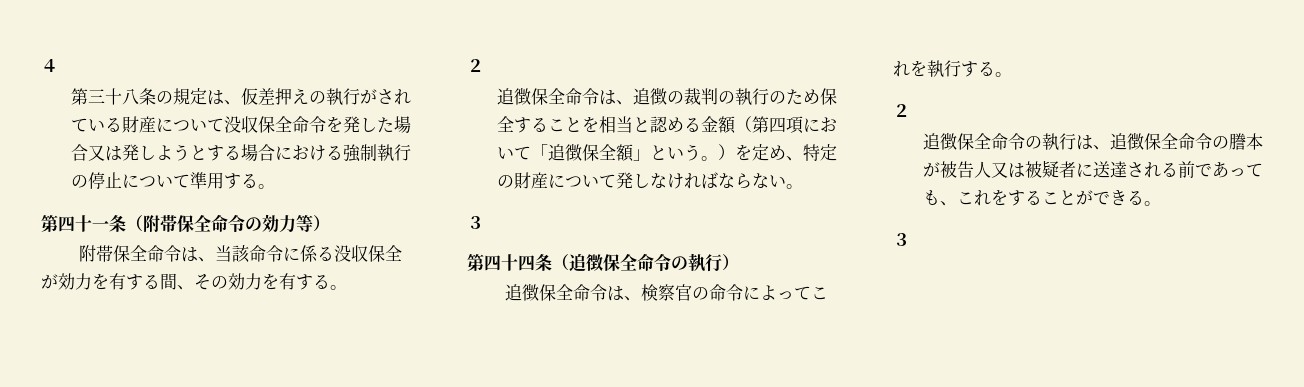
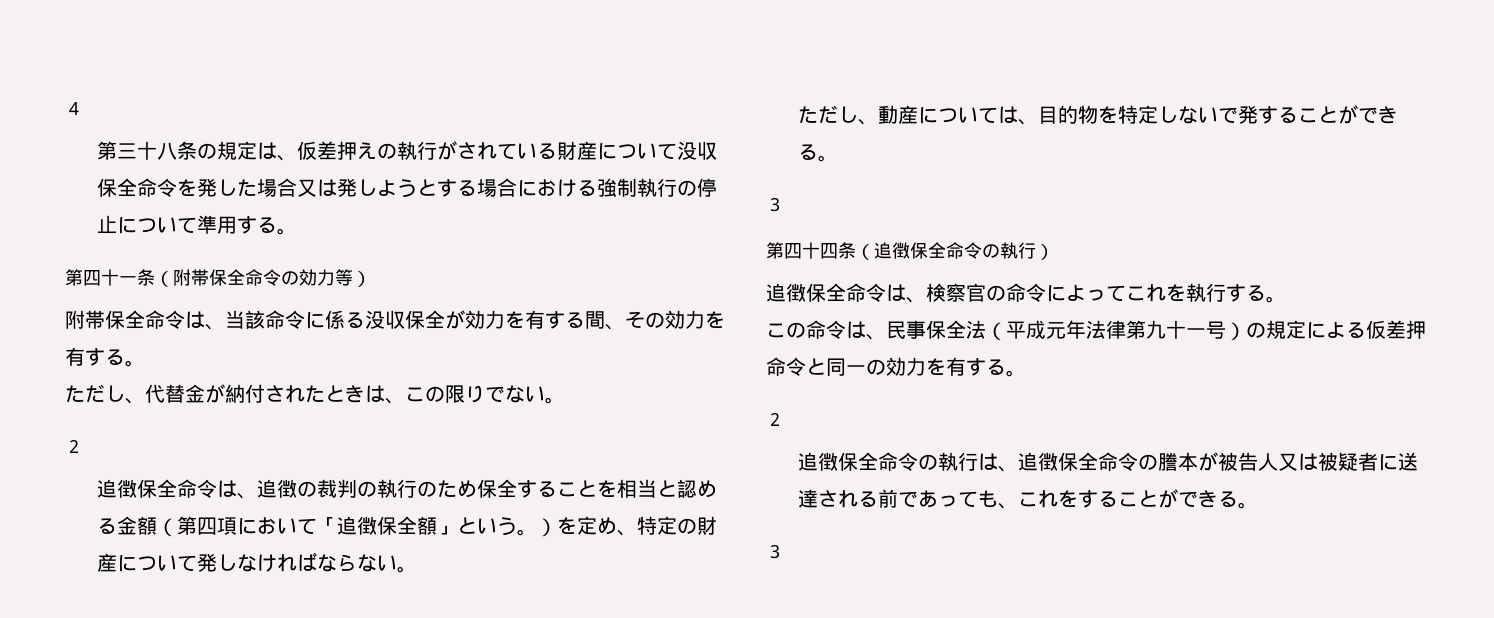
+ ただし、代替金が納付されたときは、この限りでない。
+ ただし、動産については、目的物を特定しないで発することができる。
+ この命令は、民事保全法（平成元年法律第九十一号）の規定による仮差押命令と同一の効力を有する。

